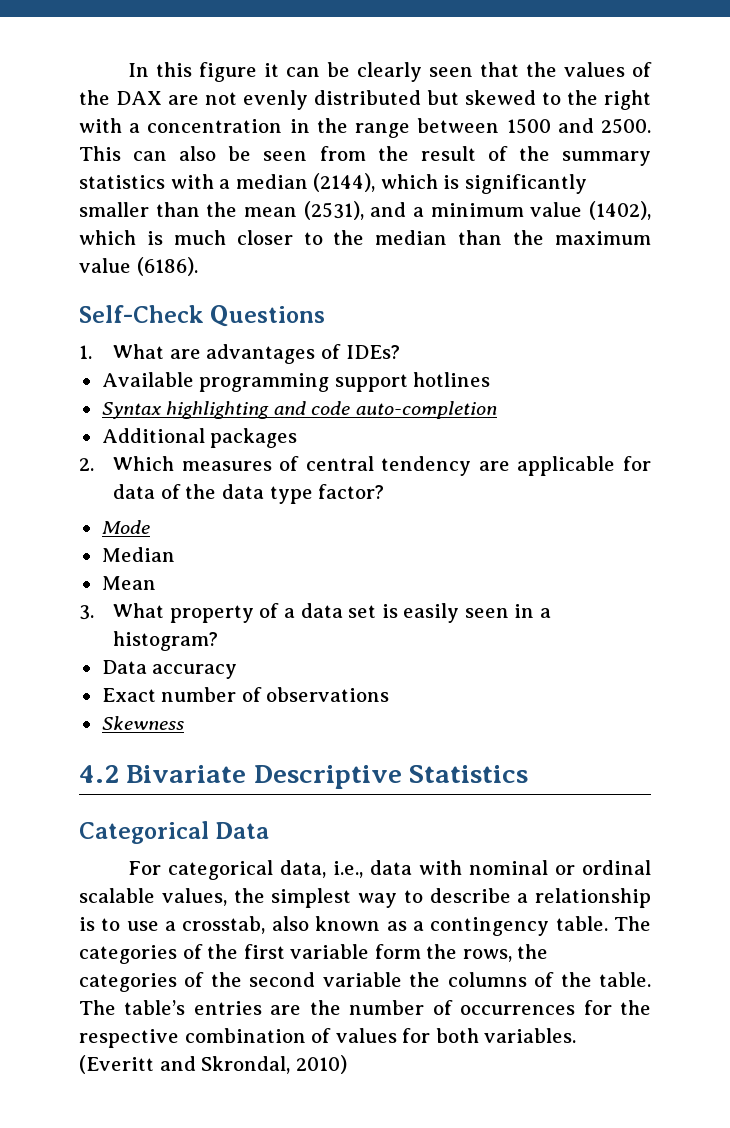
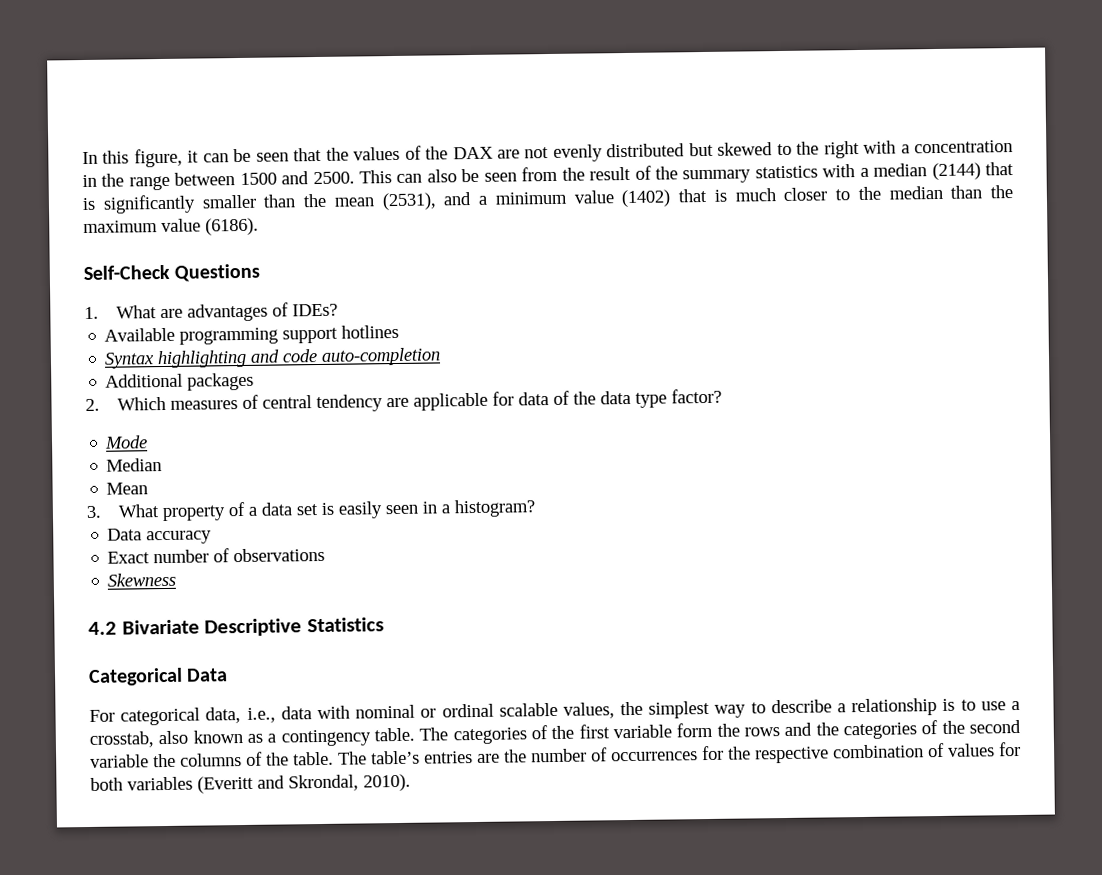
- In this figure it can be clearly seen that the values of the DAX are not evenly distributed but skewed to the right with a concentration in the range between 1500 and 2500.
+ In this figure, it can be seen that the values of the DAX are not evenly distributed but skewed to the right with a concentration in the range between 1500 and 2500.
- This can also be seen from the result of the summary statistics with a median (2144), which is significantly smaller than the mean (2531), and a minimum value (1402), which is much closer to the median than the maximum value (6186).
+ This can also be seen from the result of the summary statistics with a median (2144) that is significantly smaller than the mean (2531), and a minimum value (1402) that is much closer to the median than the maximum value (6186).
- The categories of the first variable form the rows, the categories of the second variable the columns of the table.
+ The categories of the first variable form the rows and the categories of the second variable the columns of the table.
- The table’s entries are the number of occurrences for the respective combination of values for both variables. (Everitt and Skrondal, 2010)
+ The table’s entries are the number of occurrences for the respective combination of values for both variables (Everitt and Skrondal, 2010).

